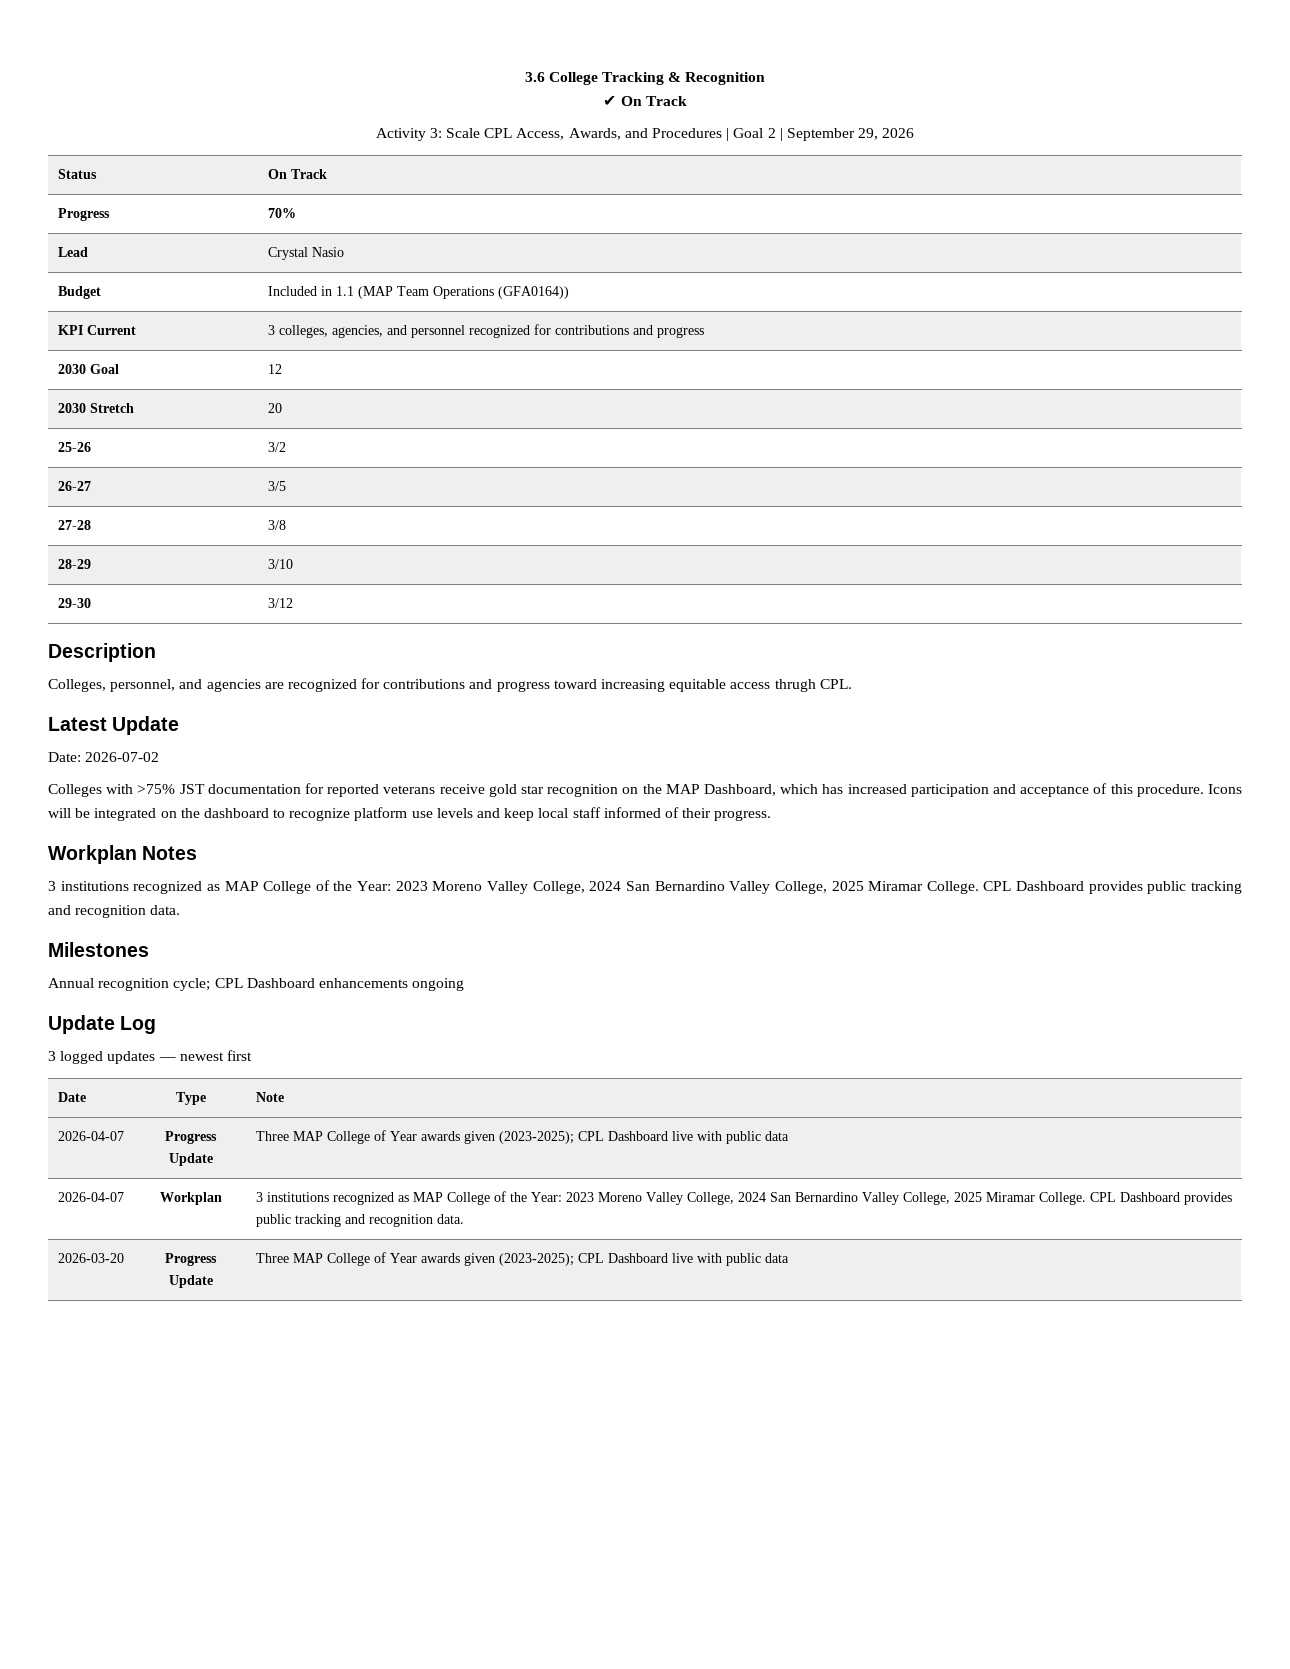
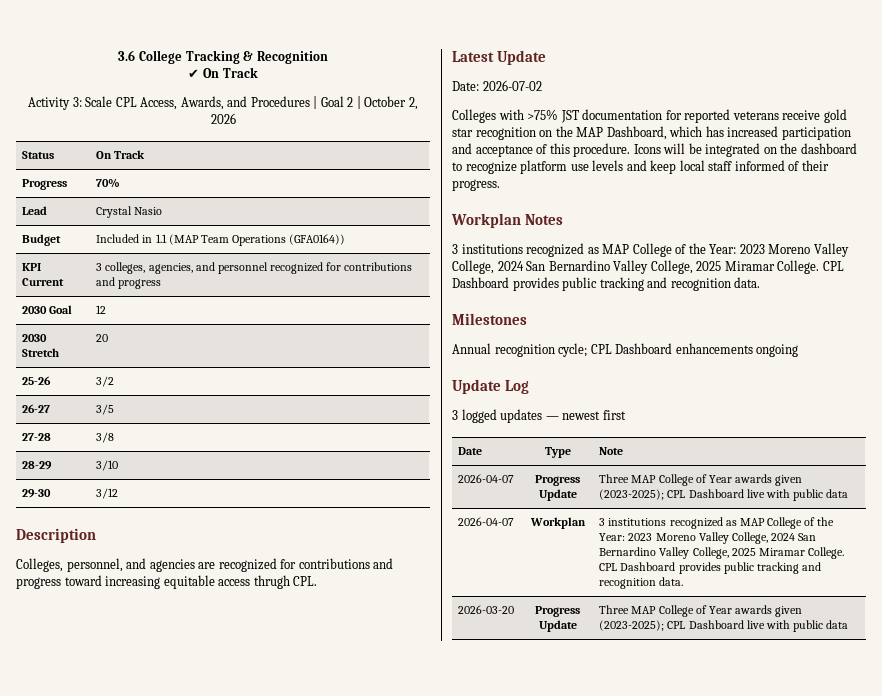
- Activity 3: Scale CPL Access, Awards, and Procedures | Goal 2 | September 29, 2026
+ Activity 3: Scale CPL Access, Awards, and Procedures | Goal 2 | October 2, 2026

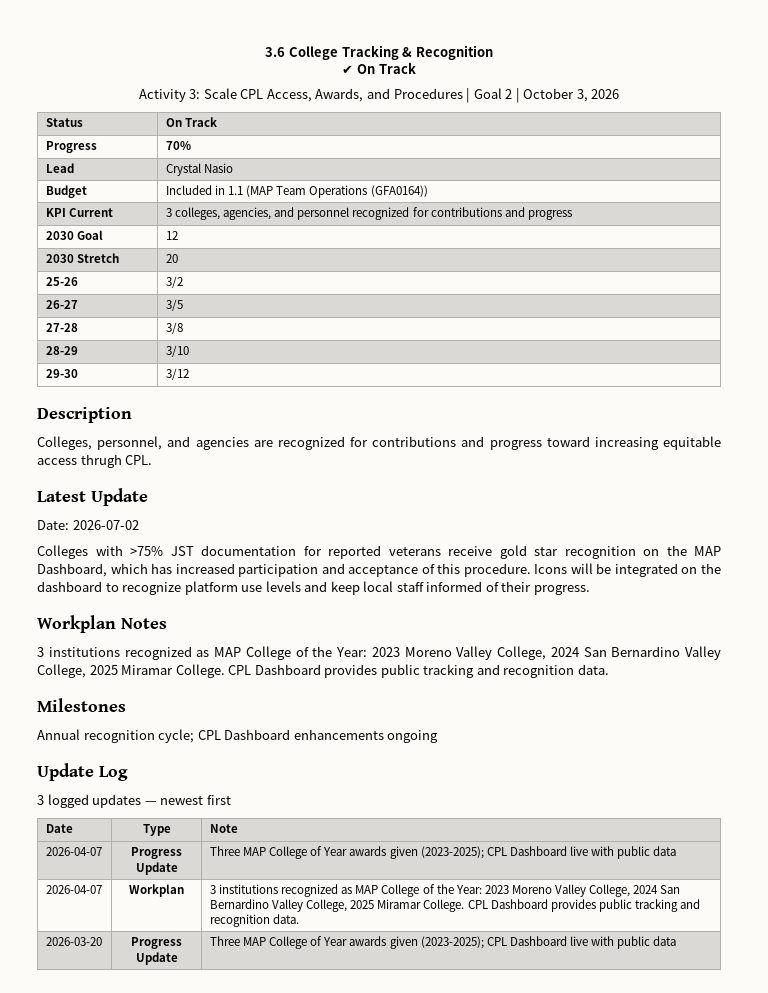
- Activity 3: Scale CPL Access, Awards, and Procedures | Goal 2 | October 2, 2026
+ Activity 3: Scale CPL Access, Awards, and Procedures | Goal 2 | October 3, 2026

